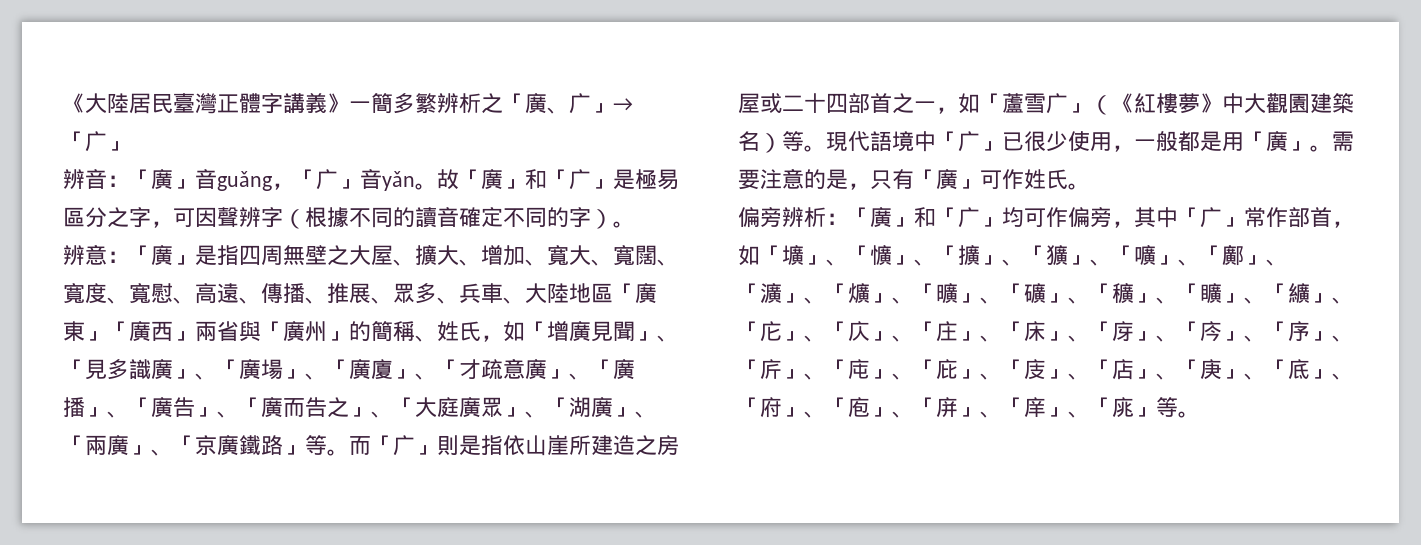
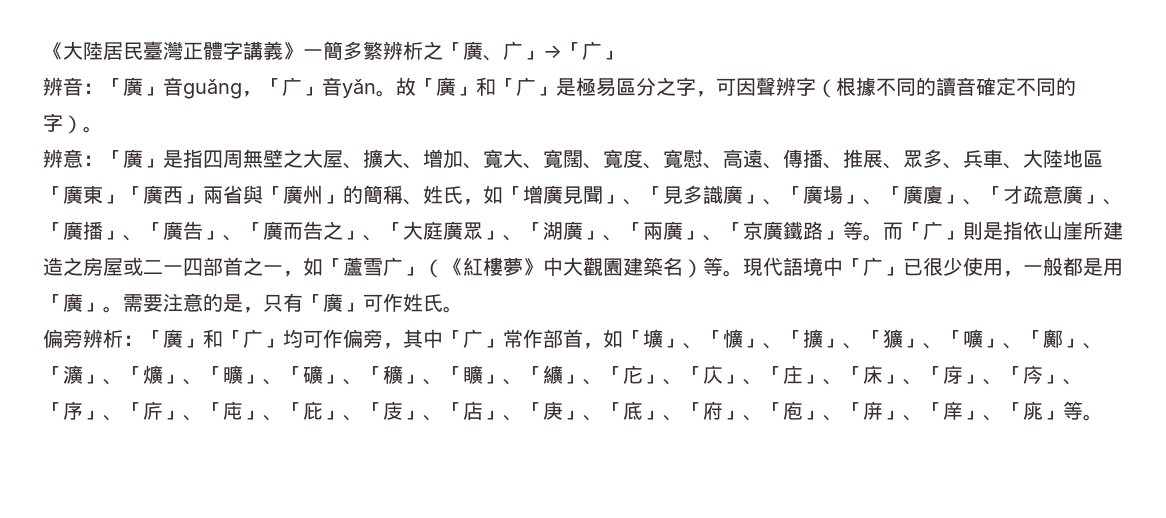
- 而「广」則是指依山崖所建造之房屋或二十四部首之一，如「蘆雪广」（《紅樓夢》中大觀園建築名）等。
+ 而「广」則是指依山崖所建造之房屋或二一四部首之一，如「蘆雪广」（《紅樓夢》中大觀園建築名）等。

